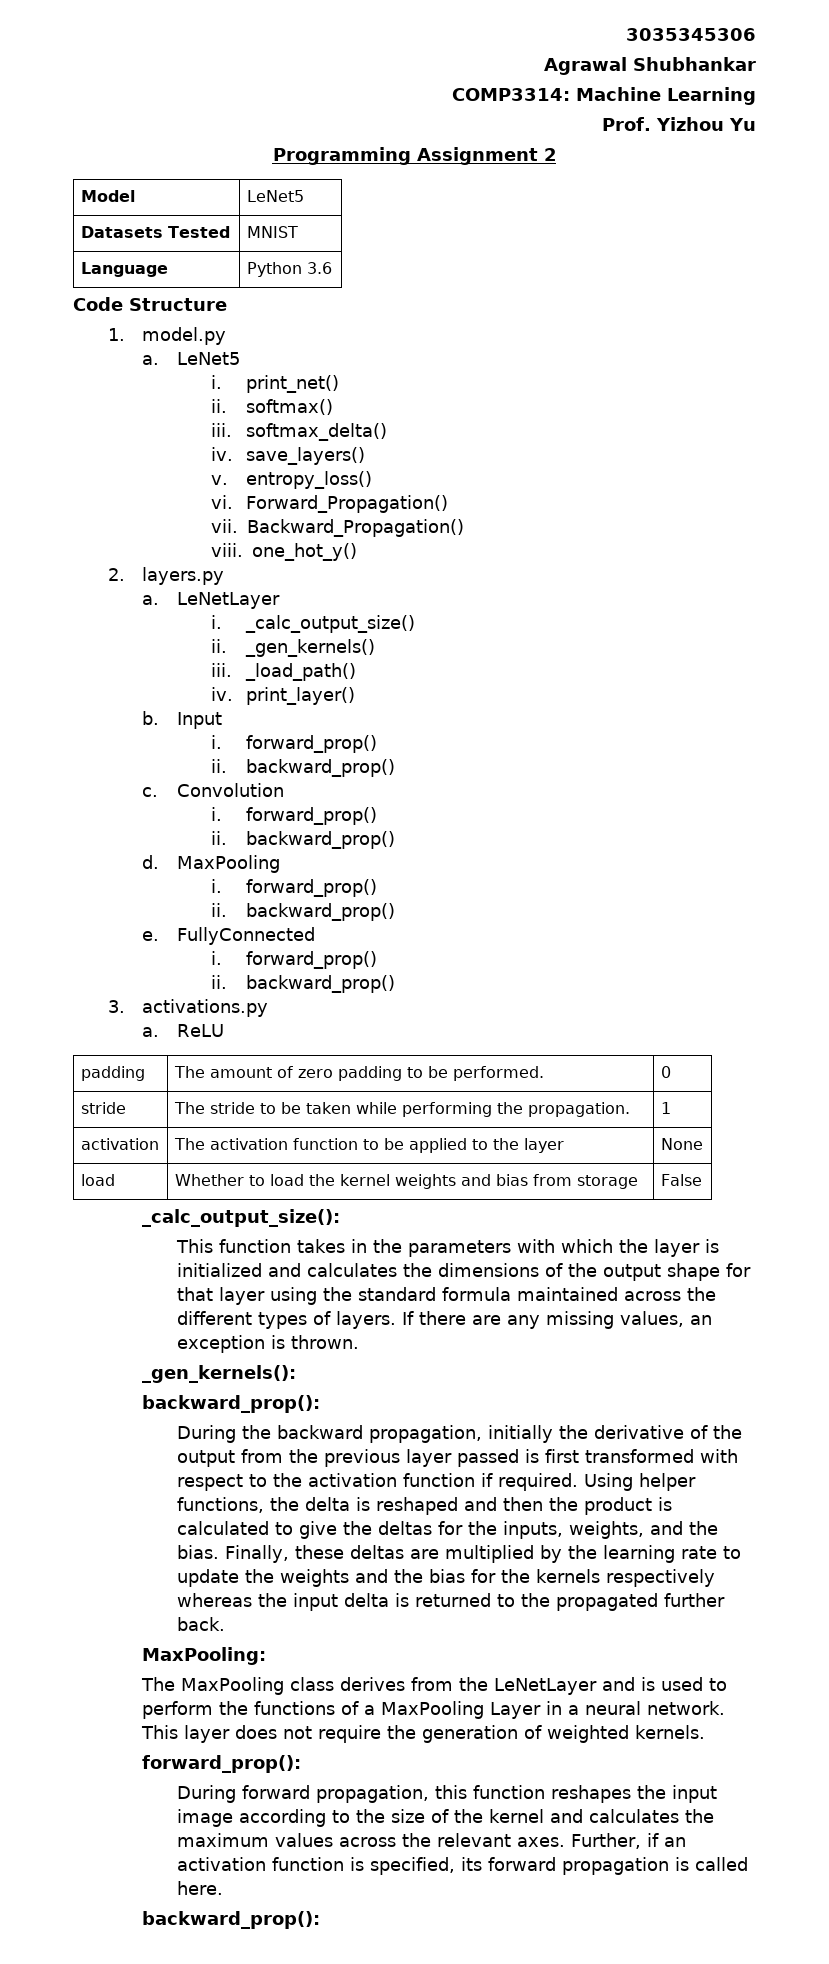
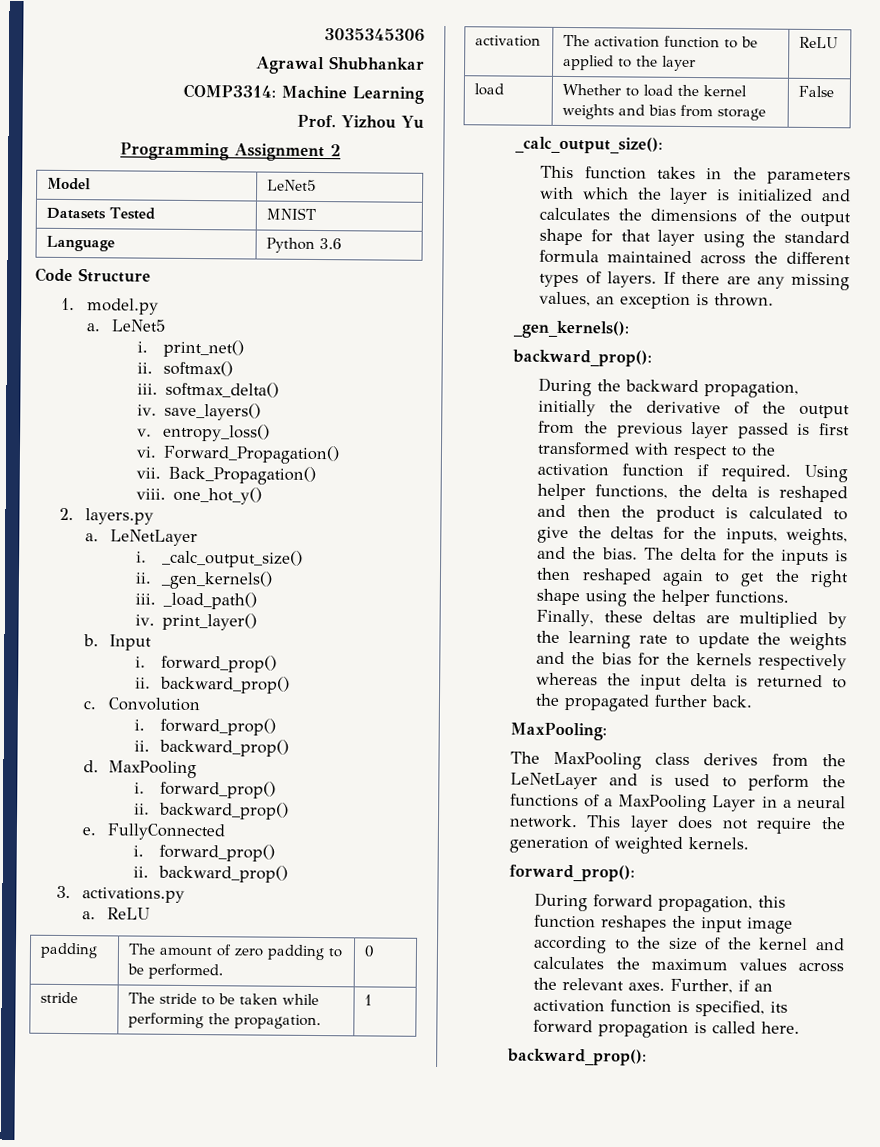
- Backward_Propagation()
+ Back_Propagation()
- activation | The activation function to be applied to the layer | None
+ activation | The activation function to be applied to the layer | ReLU
+ The delta for the inputs is then reshaped again to get the right shape using the helper functions.

